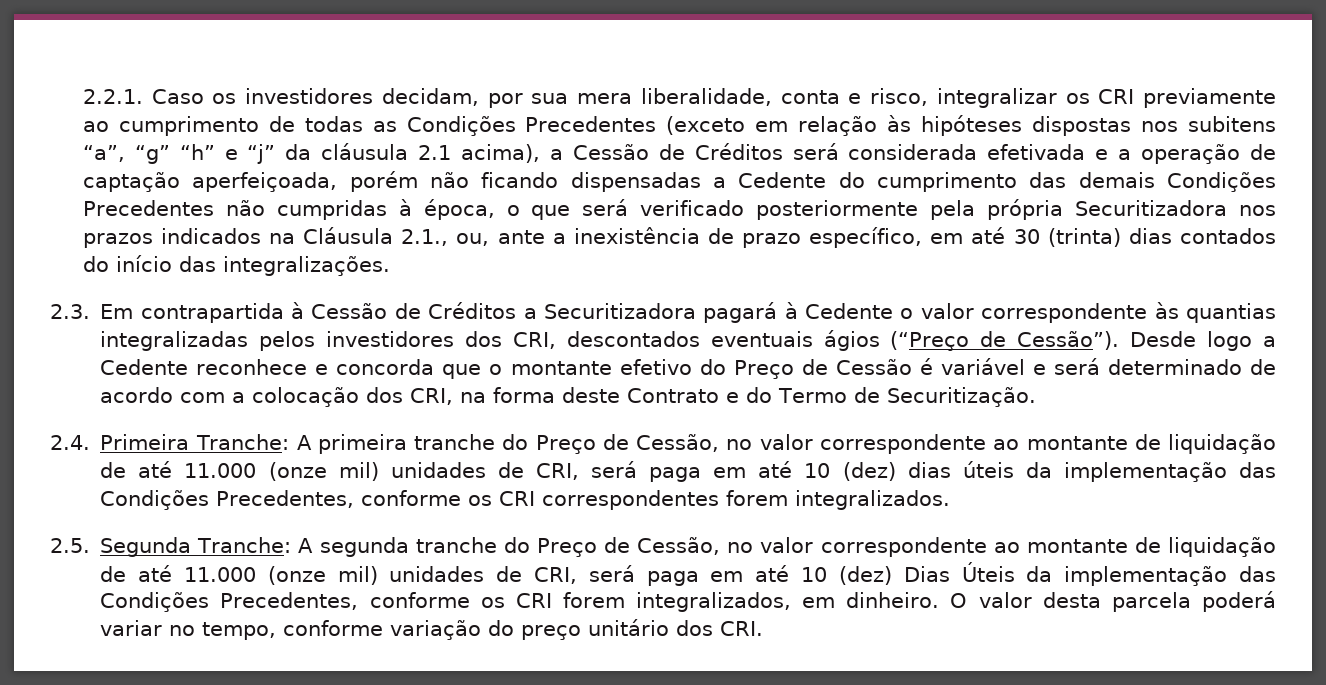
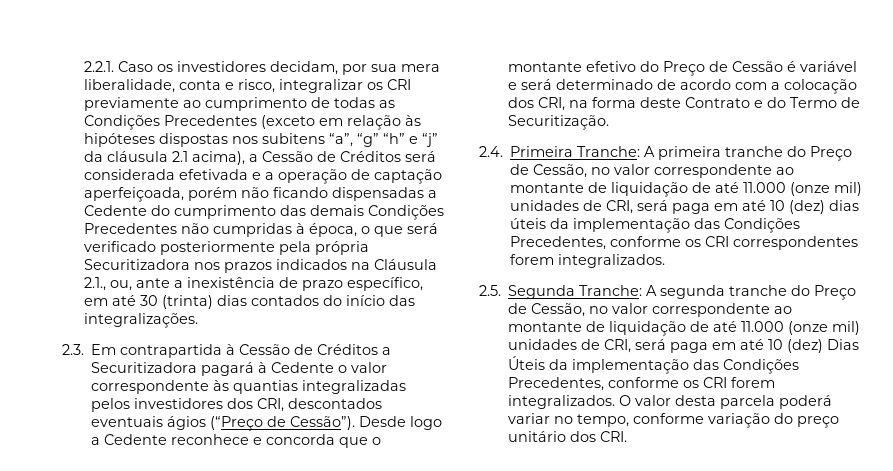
- 2.5. Segunda Tranche: A segunda tranche do Preço de Cessão, no valor correspondente ao montante de liquidação de até 11.000 (onze mil) unidades de CRI, será paga em até 10 (dez) Dias Úteis da implementação das Condições Precedentes, conforme os CRI forem integralizados, em dinheiro.
+ 2.5. Segunda Tranche: A segunda tranche do Preço de Cessão, no valor correspondente ao montante de liquidação de até 11.000 (onze mil) unidades de CRI, será paga em até 10 (dez) Dias Úteis da implementação das Condições Precedentes, conforme os CRI forem integralizados.

